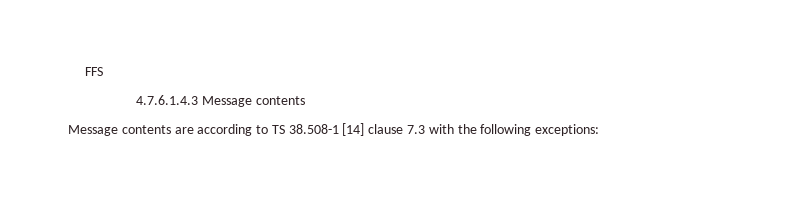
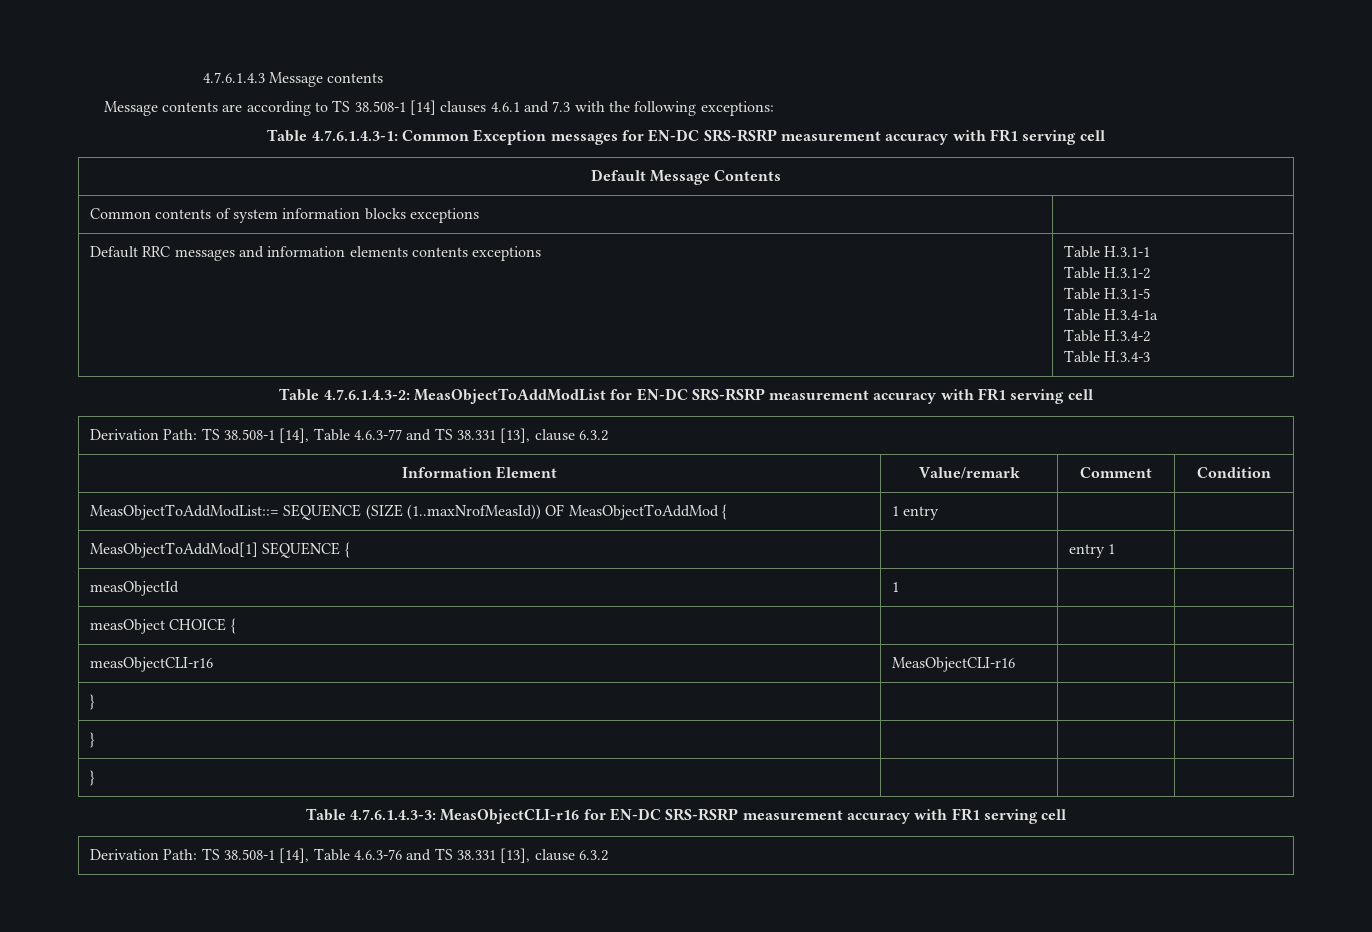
- FFS
- Message contents are according to TS 38.508-1 [14] clause 7.3 with the following exceptions:
+ Message contents are according to TS 38.508-1 [14] clauses 4.6.1 and 7.3 with the following exceptions:
+ Table 4.7.6.1.4.3-1: Common Exception messages for EN-DC SRS-RSRP measurement accuracy with FR1 serving cell
+ Default Message Contents
+ Common contents of system information blocks exceptions |
+ Default RRC messages and information elements contents exceptions | Table H.3.1-1
+ Table H.3.1-2
+ Table H.3.1-5
+ Table H.3.4-1a
+ Table H.3.4-2
+ Table H.3.4-3
+ Table 4.7.6.1.4.3-2: MeasObjectToAddModList for EN-DC SRS-RSRP measurement accuracy with FR1 serving cell
+ Derivation Path: TS 38.508-1 [14], Table 4.6.3-77 and TS 38.331 [13], clause 6.3.2
+ Information Element | Value/remark | Comment | Condition
+ MeasObjectToAddModList::= SEQUENCE (SIZE (1..maxNrofMeasId)) OF MeasObjectToAddMod { | 1 entry | |
+ MeasObjectToAddMod[1] SEQUENCE { | | entry 1 |
+ measObjectId | 1 | |
+ measObject CHOICE { | | |
+ measObjectCLI-r16 | MeasObjectCLI-r16 | |
+ } | | |
+ } | | |
+ } | | |
+ Table 4.7.6.1.4.3-3: MeasObjectCLI-r16 for EN-DC SRS-RSRP measurement accuracy with FR1 serving cell
+ Derivation Path: TS 38.508-1 [14], Table 4.6.3-76 and TS 38.331 [13], clause 6.3.2

